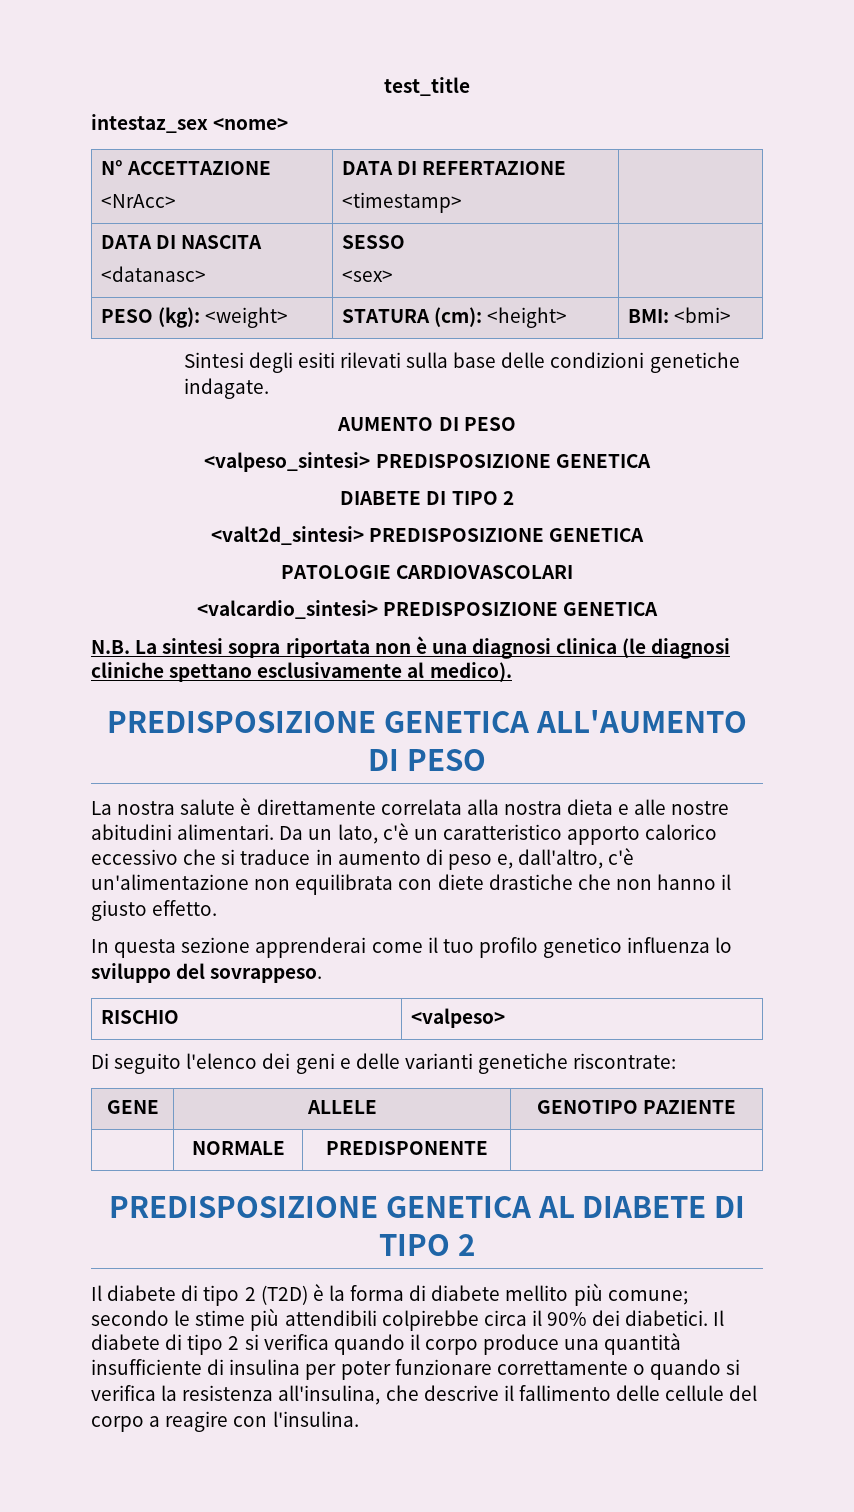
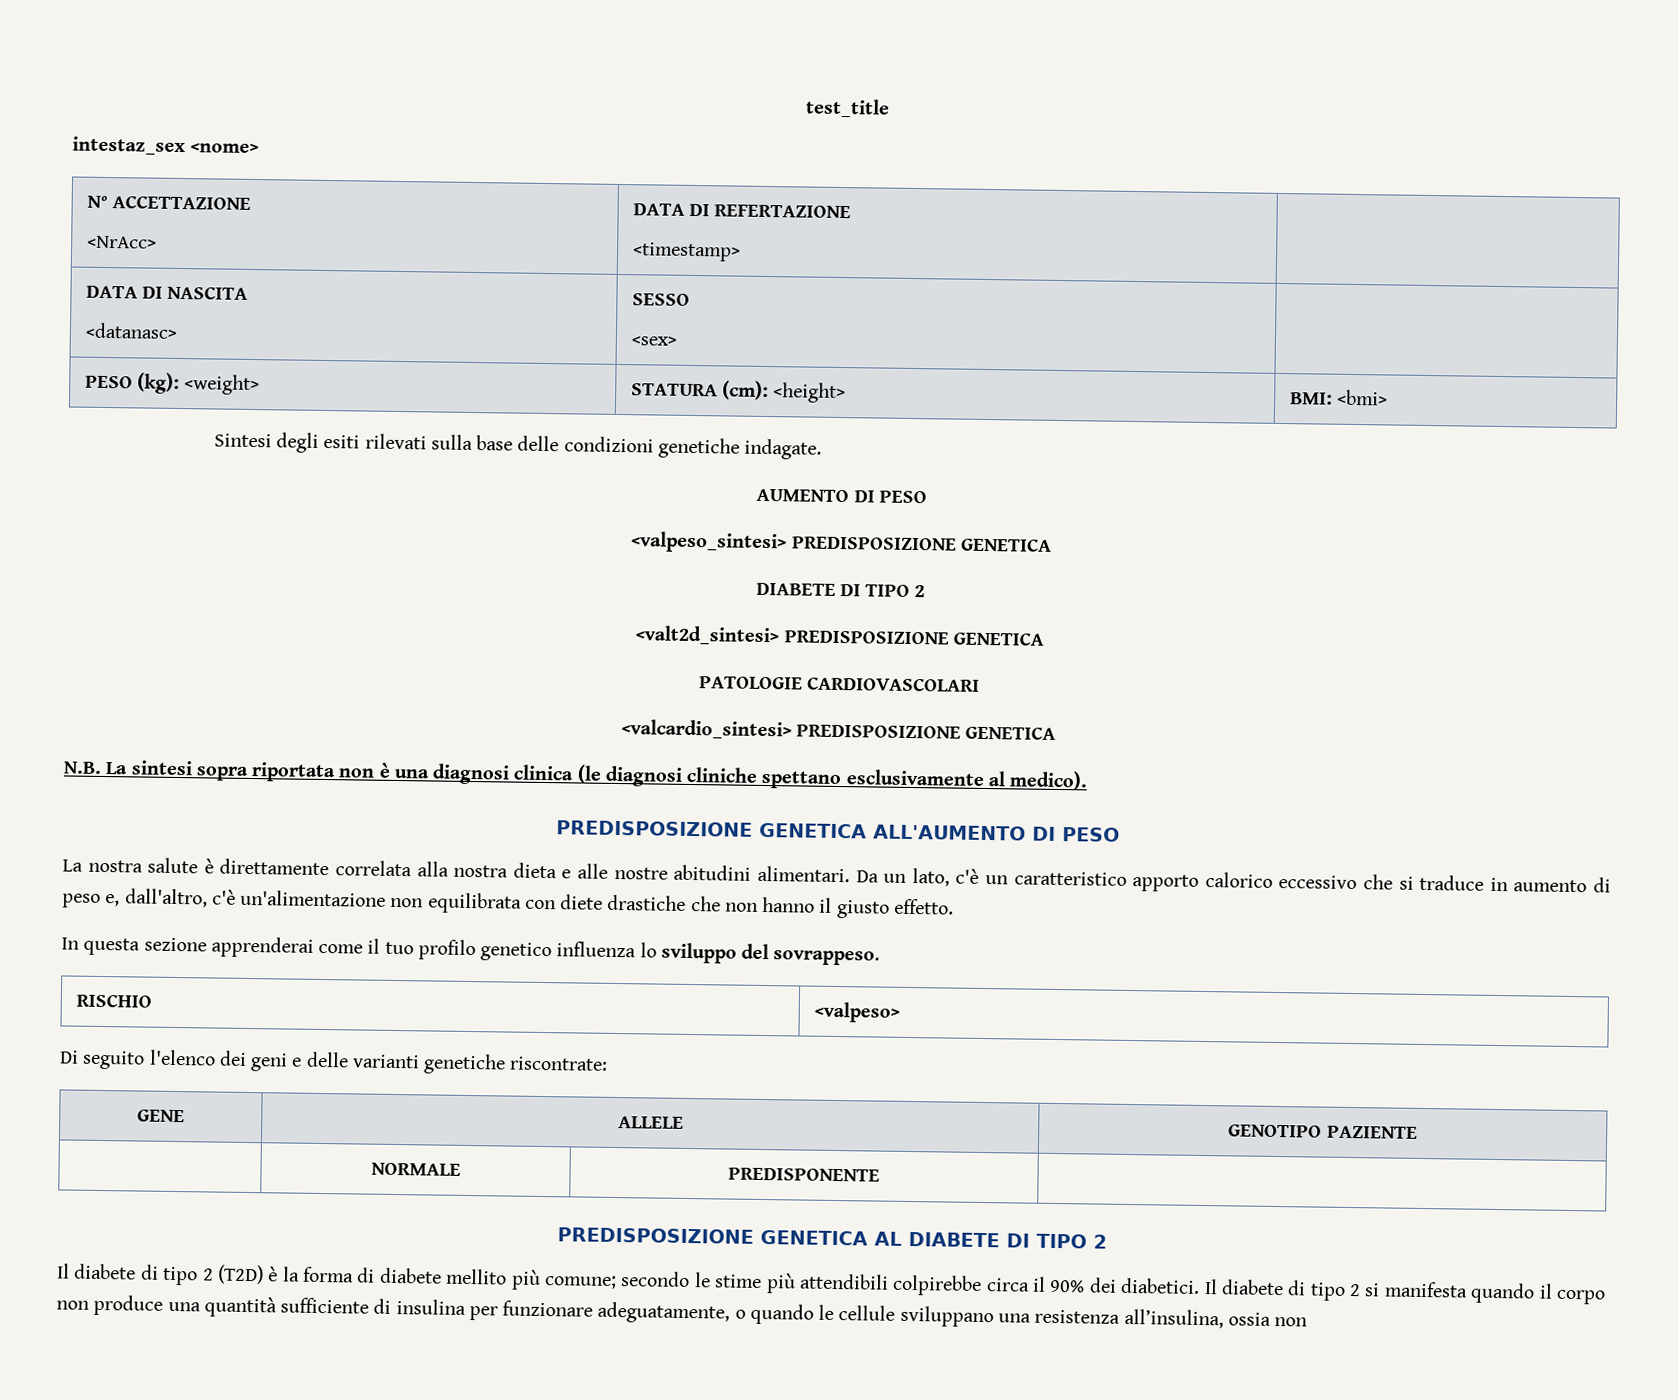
- Il diabete di tipo 2 si verifica quando il corpo produce una quantità insufficiente di insulina per poter funzionare correttamente o quando si verifica la resistenza all'insulina, che descrive il fallimento delle cellule del corpo a reagire con l'insulina.
+ Il diabete di tipo 2 si manifesta quando il corpo non produce una quantità sufficiente di insulina per funzionare adeguatamente, o quando le cellule sviluppano una resistenza all’insulina, ossia non

